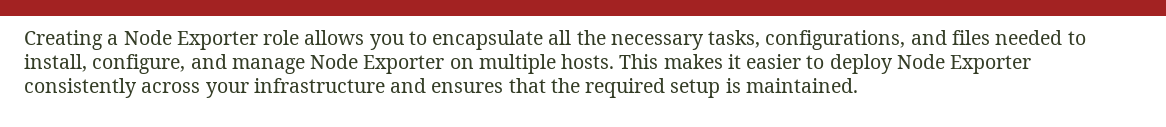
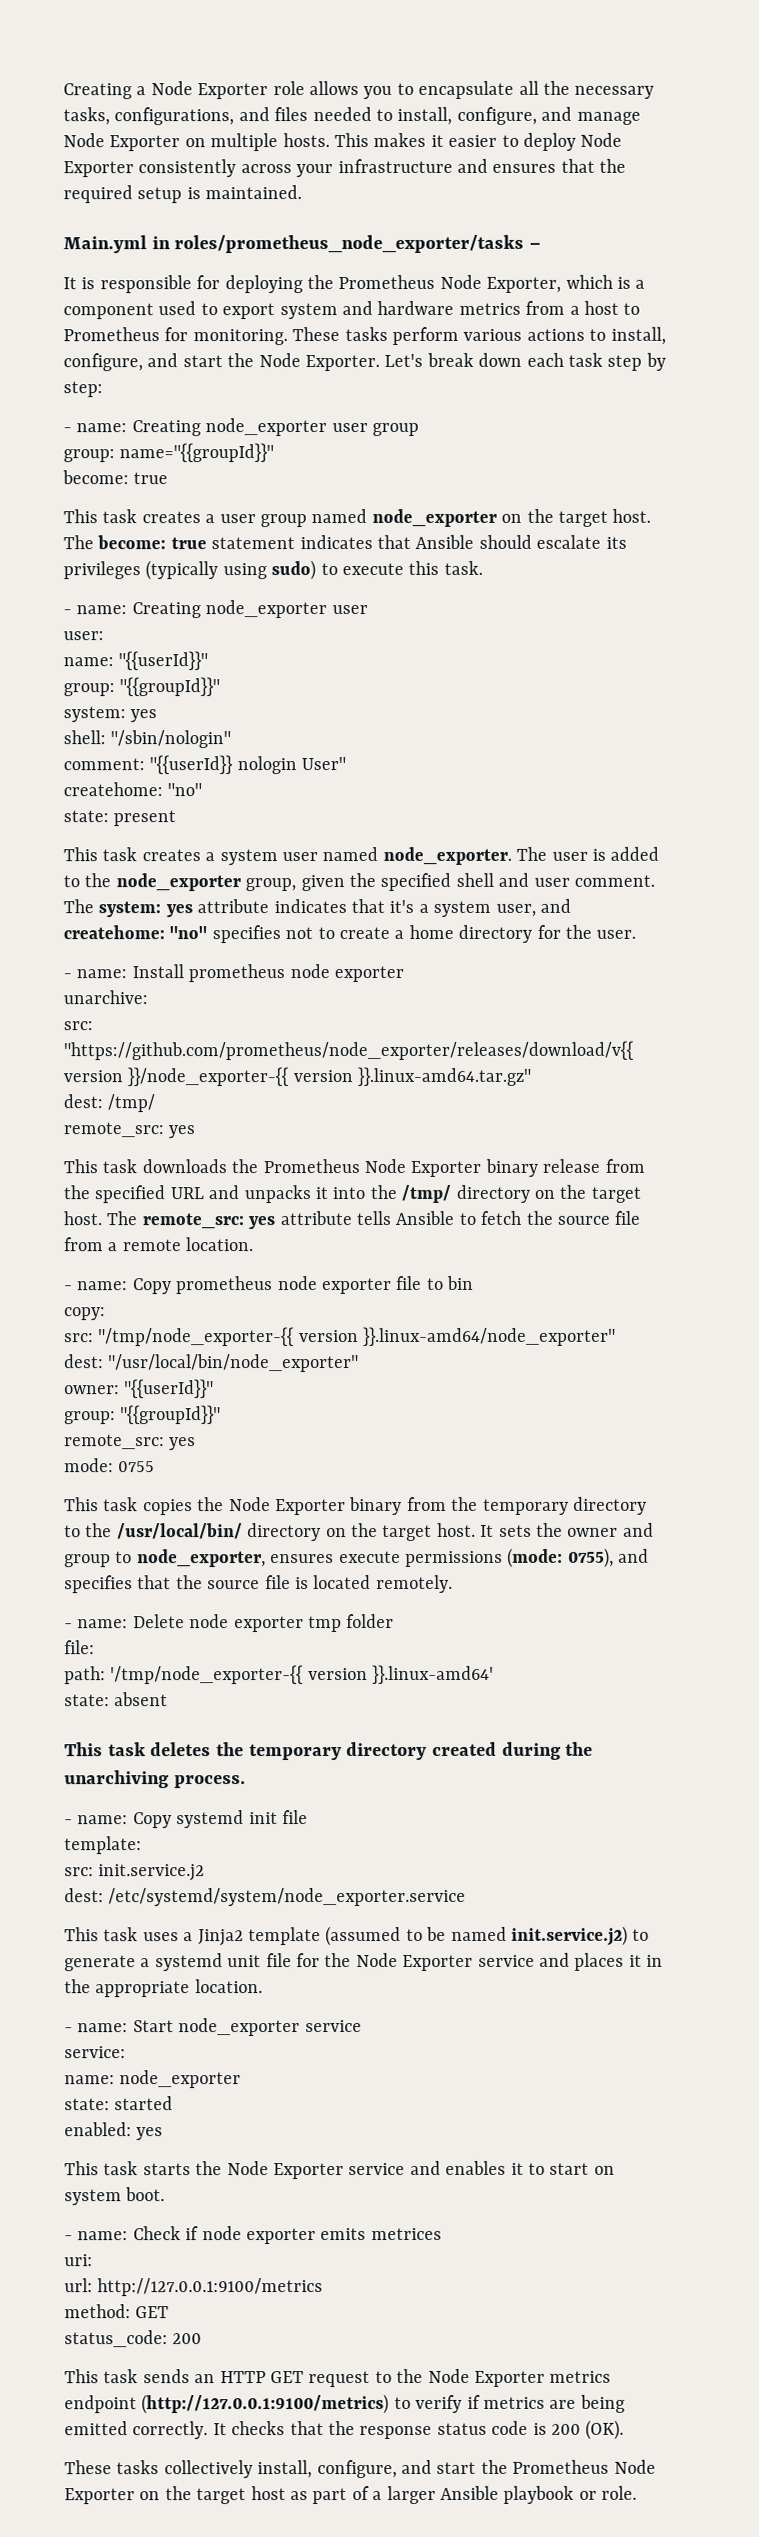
+ Main.yml in roles/prometheus_node_exporter/tasks –
+ It is responsible for deploying the Prometheus Node Exporter, which is a component used to export system and hardware metrics from a host to Prometheus for monitoring. These tasks perform various actions to install, configure, and start the Node Exporter. Let's break down each task step by step:
+ - name: Creating node_exporter user group
+ group: name="{{groupId}}"
+ become: true
+ This task creates a user group named node_exporter on the target host. The become: true statement indicates that Ansible should escalate its privileges (typically using sudo) to execute this task.
+ - name: Creating node_exporter user
+ user:
+ name: "{{userId}}"
+ group: "{{groupId}}"
+ system: yes
+ shell: "/sbin/nologin"
+ comment: "{{userId}} nologin User"
+ createhome: "no"
+ state: present
+ This task creates a system user named node_exporter. The user is added to the node_exporter group, given the specified shell and user comment. The system: yes attribute indicates that it's a system user, and createhome: "no" specifies not to create a home directory for the user.
+ - name: Install prometheus node exporter
+ unarchive:
+ src: "https://github.com/prometheus/node_exporter/releases/download/v{{ version }}/node_exporter-{{ version }}.linux-amd64.tar.gz"
+ dest: /tmp/
+ remote_src: yes
+ This task downloads the Prometheus Node Exporter binary release from the specified URL and unpacks it into the /tmp/ directory on the target host. The remote_src: yes attribute tells Ansible to fetch the source file from a remote location.
+ - name: Copy prometheus node exporter file to bin
+ copy:
+ src: "/tmp/node_exporter-{{ version }}.linux-amd64/node_exporter"
+ dest: "/usr/local/bin/node_exporter"
+ owner: "{{userId}}"
+ group: "{{groupId}}"
+ remote_src: yes
+ mode: 0755
+ This task copies the Node Exporter binary from the temporary directory to the /usr/local/bin/ directory on the target host. It sets the owner and group to node_exporter, ensures execute permissions (mode: 0755), and specifies that the source file is located remotely.
+ - name: Delete node exporter tmp folder
+ file:
+ path: '/tmp/node_exporter-{{ version }}.linux-amd64'
+ state: absent
+ This task deletes the temporary directory created during the unarchiving process.
+ - name: Copy systemd init file
+ template:
+ src: init.service.j2
+ dest: /etc/systemd/system/node_exporter.service
+ This task uses a Jinja2 template (assumed to be named init.service.j2) to generate a systemd unit file for the Node Exporter service and places it in the appropriate location.
+ - name: Start node_exporter service
+ service:
+ name: node_exporter
+ state: started
+ enabled: yes
+ This task starts the Node Exporter service and enables it to start on system boot.
+ - name: Check if node exporter emits metrices
+ uri:
+ url: http://127.0.0.1:9100/metrics
+ method: GET
+ status_code: 200
+ This task sends an HTTP GET request to the Node Exporter metrics endpoint (http://127.0.0.1:9100/metrics) to verify if metrics are being emitted correctly. It checks that the response status code is 200 (OK).
+ These tasks collectively install, configure, and start the Prometheus Node Exporter on the target host as part of a larger Ansible playbook or role.

